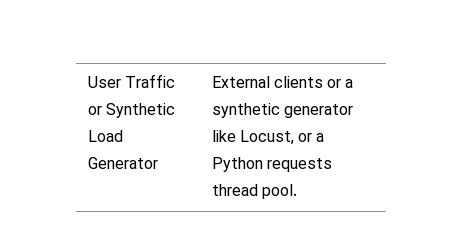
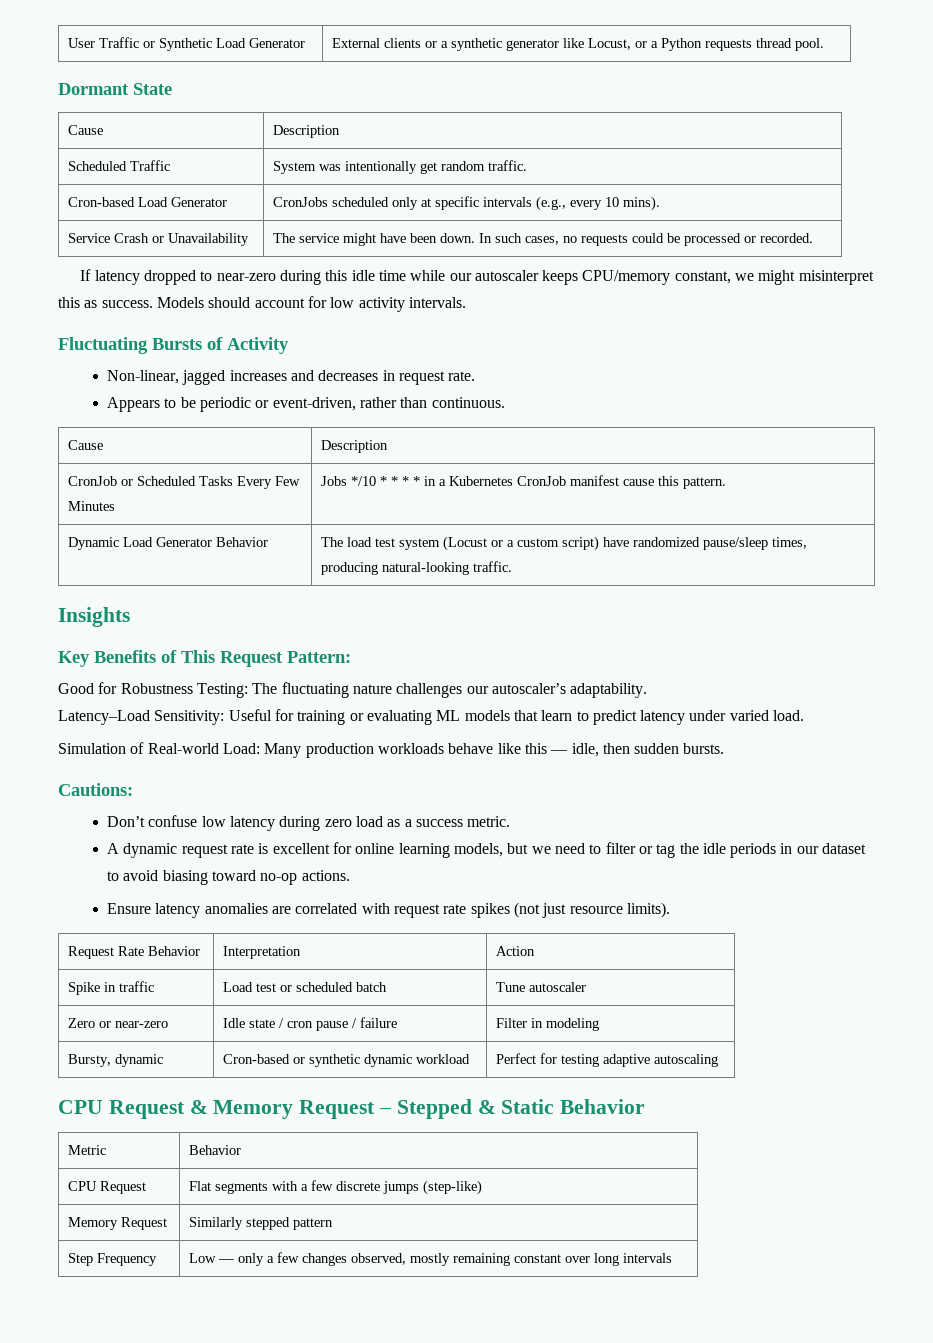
+ Dormant State
+ Cause | Description
+ Scheduled Traffic | System was intentionally get random traffic.
+ Cron-based Load Generator | CronJobs scheduled only at specific intervals (e.g., every 10 mins).
+ Service Crash or Unavailability | The service might have been down. In such cases, no requests could be processed or recorded.
+ If latency dropped to near-zero during this idle time while our autoscaler keeps CPU/memory constant, we might misinterpret this as success. Models should account for low activity intervals.
+ Fluctuating Bursts of Activity
+ Non-linear, jagged increases and decreases in request rate.
+ Appears to be periodic or event-driven, rather than continuous.
+ Cause | Description
+ CronJob or Scheduled Tasks Every Few Minutes | Jobs */10 * * * * in a Kubernetes CronJob manifest cause this pattern.
+ Dynamic Load Generator Behavior | The load test system (Locust or a custom script) have randomized pause/sleep times, producing natural-looking traffic.
+ Insights
+ Key Benefits of This Request Pattern:
+ Good for Robustness Testing: The fluctuating nature challenges our autoscaler’s adaptability.
+ Latency–Load Sensitivity: Useful for training or evaluating ML models that learn to predict latency under varied load.
+ Simulation of Real-world Load: Many production workloads behave like this — idle, then sudden bursts.
+ Cautions:
+ Don’t confuse low latency during zero load as a success metric.
+ A dynamic request rate is excellent for online learning models, but we need to filter or tag the idle periods in our dataset to avoid biasing toward no-op actions.
+ Ensure latency anomalies are correlated with request rate spikes (not just resource limits).
+ Request Rate Behavior | Interpretation | Action
+ Spike in traffic | Load test or scheduled batch | Tune autoscaler
+ Zero or near-zero | Idle state / cron pause / failure | Filter in modeling
+ Bursty, dynamic | Cron-based or synthetic dynamic workload | Perfect for testing adaptive autoscaling
+ CPU Request & Memory Request – Stepped & Static Behavior
+ Metric | Behavior
+ CPU Request | Flat segments with a few discrete jumps (step-like)
+ Memory Request | Similarly stepped pattern
+ Step Frequency | Low — only a few changes observed, mostly remaining constant over long intervals

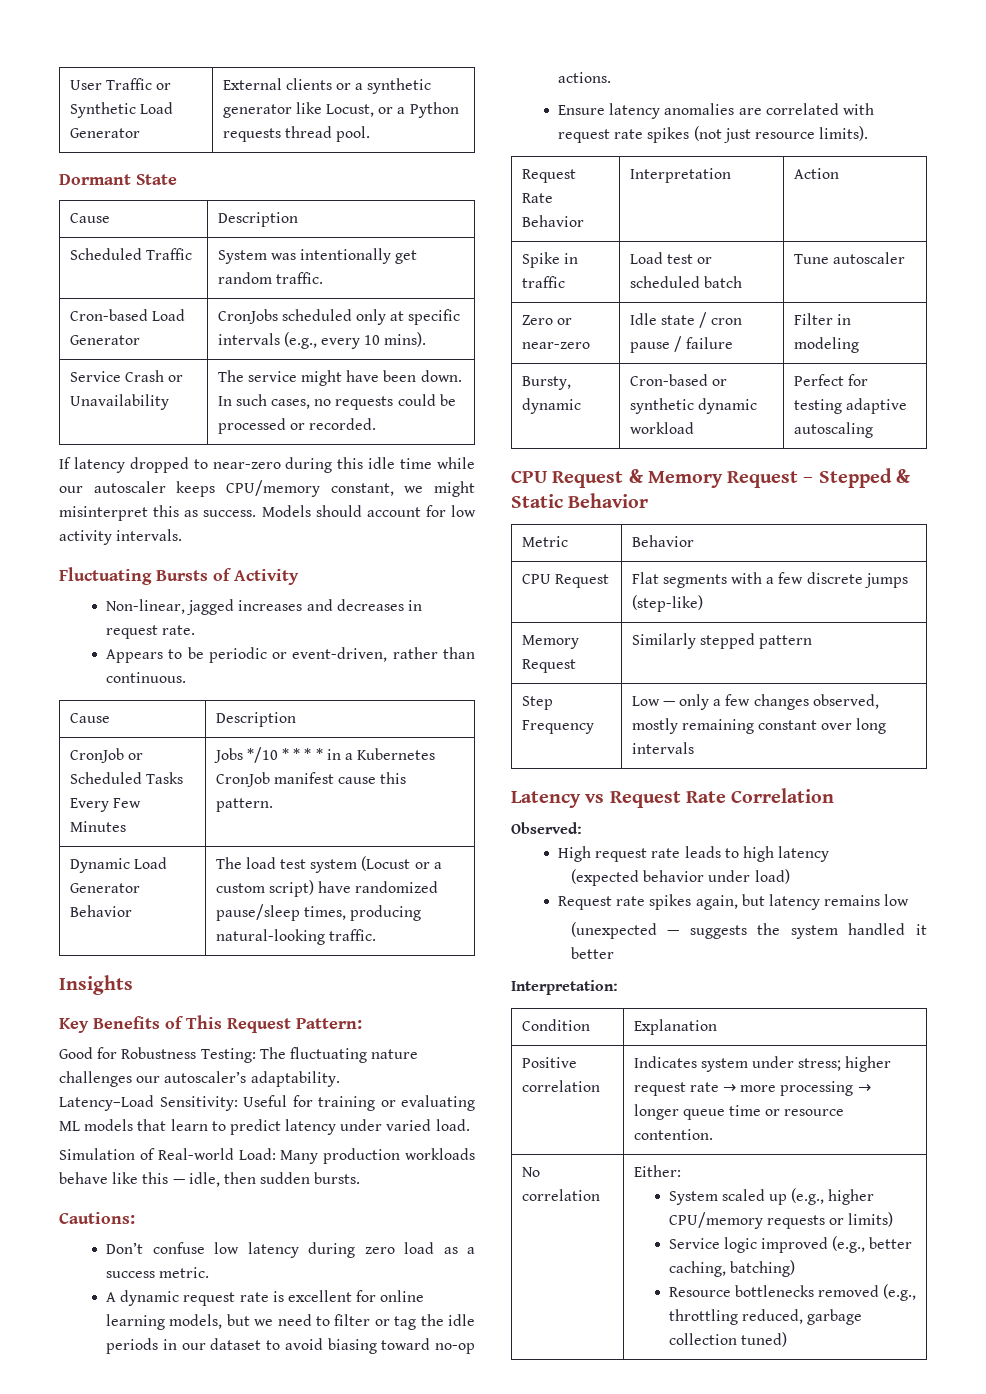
+ Latency vs Request Rate Correlation
+ Observed:
+ High request rate leads to high latency
+ (expected behavior under load)
+ Request rate spikes again, but latency remains low
+ (unexpected — suggests the system handled it better
+ Interpretation:
+ Condition | Explanation
+ Positive correlation | Indicates system under stress; higher request rate → more processing → longer queue time or resource contention.
+ No correlation | Either:
+ System scaled up (e.g., higher CPU/memory requests or limits)
+ Service logic improved (e.g., better caching, batching)
+ Resource bottlenecks removed (e.g., throttling reduced, garbage collection tuned)

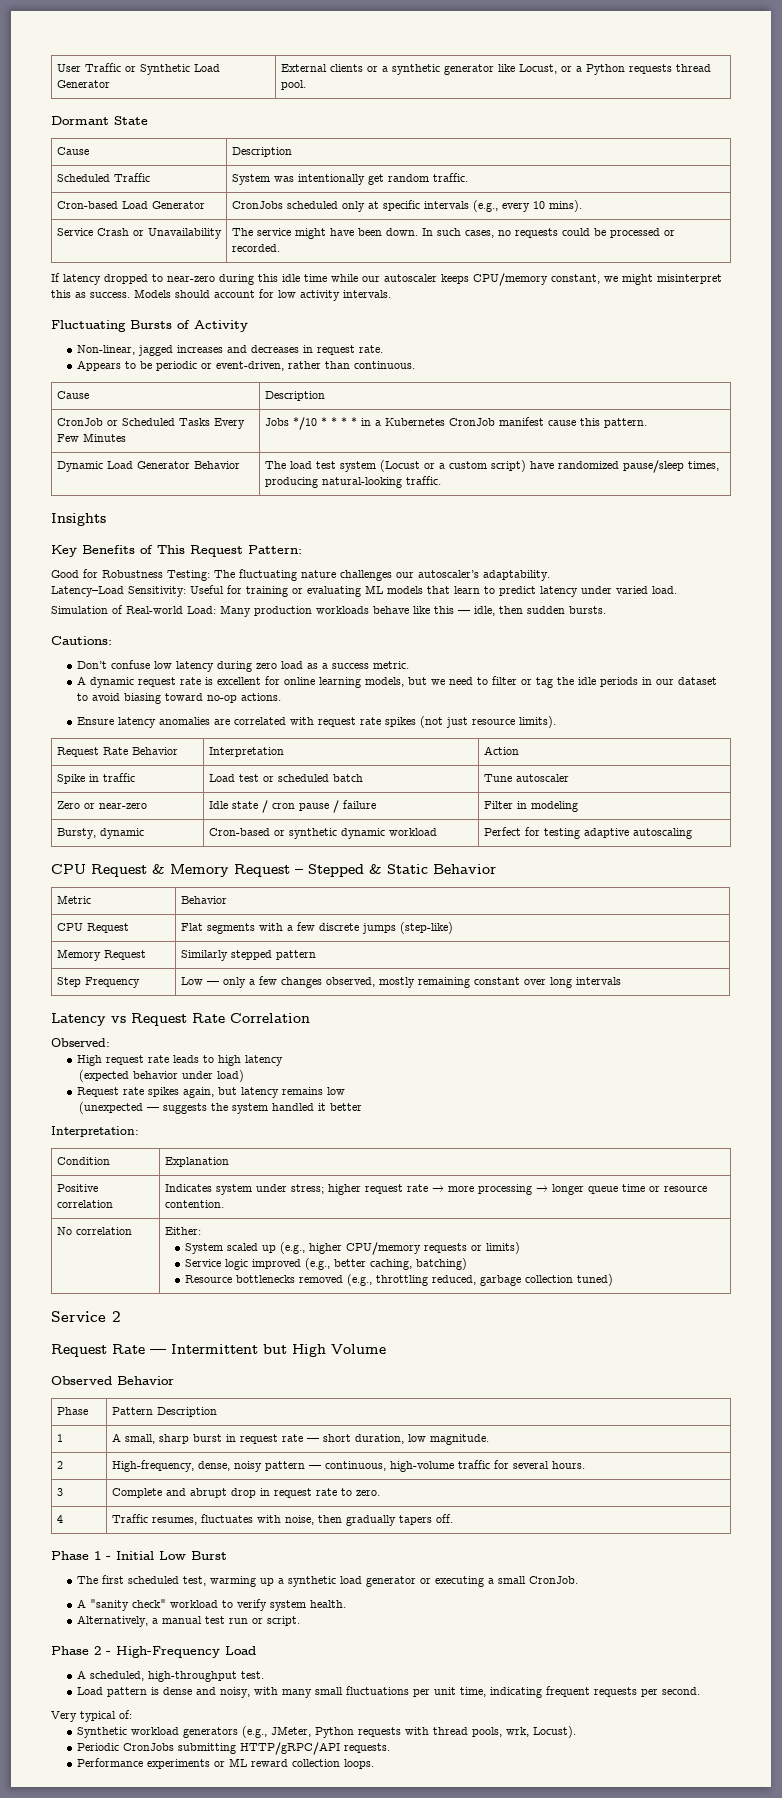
+ Service 2
+ Request Rate — Intermittent but High Volume
+ Observed Behavior
+ Phase | Pattern Description
+ 1 | A small, sharp burst in request rate — short duration, low magnitude.
+ 2 | High-frequency, dense, noisy pattern — continuous, high-volume traffic for several hours.
+ 3 | Complete and abrupt drop in request rate to zero.
+ 4 | Traffic resumes, fluctuates with noise, then gradually tapers off.
+ Phase 1 - Initial Low Burst
+ The first scheduled test, warming up a synthetic load generator or executing a small CronJob.
+ A "sanity check" workload to verify system health.
+ Alternatively, a manual test run or script.
+ Phase 2 - High-Frequency Load
+ A scheduled, high-throughput test.
+ Load pattern is dense and noisy, with many small fluctuations per unit time, indicating frequent requests per second.
+ Very typical of:
+ Synthetic workload generators (e.g., JMeter, Python requests with thread pools, wrk, Locust).
+ Periodic CronJobs submitting HTTP/gRPC/API requests.
+ Performance experiments or ML reward collection loops.

